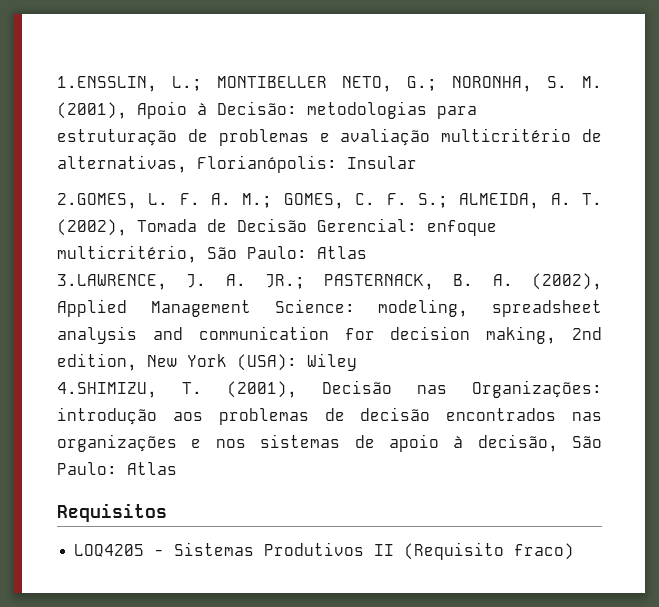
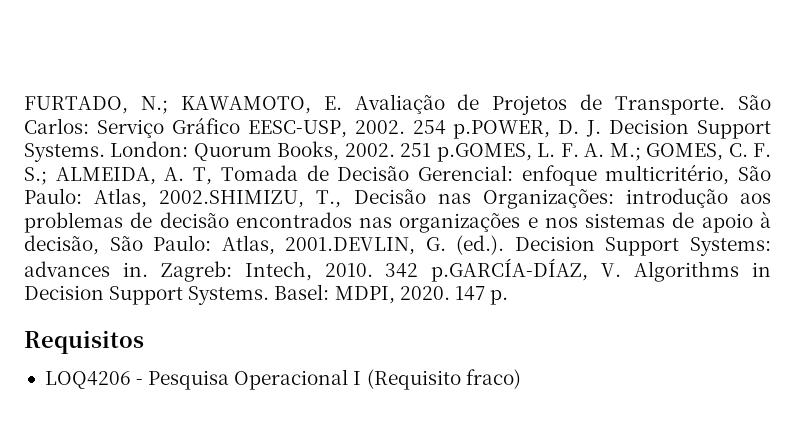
- 1.ENSSLIN, L.; MONTIBELLER NETO, G.; NORONHA, S. M. (2001), Apoio à Decisão: metodologias para estruturação de problemas e avaliação multicritério de alternativas, Florianópolis: Insular
- 2.GOMES, L. F. A. M.; GOMES, C. F. S.; ALMEIDA, A. T. (2002), Tomada de Decisão Gerencial: enfoque multicritério, São Paulo: Atlas
- 3.LAWRENCE, J. A. JR.; PASTERNACK, B. A. (2002), Applied Management Science: modeling, spreadsheet analysis and communication for decision making, 2nd edition, New York (USA): Wiley
- 4.SHIMIZU, T. (2001), Decisão nas Organizações: introdução aos problemas de decisão encontrados nas organizações e nos sistemas de apoio à decisão, São Paulo: Atlas
+ FURTADO, N.; KAWAMOTO, E. Avaliação de Projetos de Transporte. São Carlos: Serviço Gráfico EESC-USP, 2002. 254 p.POWER, D. J. Decision Support Systems. London: Quorum Books, 2002. 251 p.GOMES, L. F. A. M.; GOMES, C. F. S.; ALMEIDA, A. T, Tomada de Decisão Gerencial: enfoque multicritério, São Paulo: Atlas, 2002.SHIMIZU, T., Decisão nas Organizações: introdução aos problemas de decisão encontrados nas organizações e nos sistemas de apoio à decisão, São Paulo: Atlas, 2001.DEVLIN, G. (ed.). Decision Support Systems: advances in. Zagreb: Intech, 2010. 342 p.GARCÍA-DÍAZ, V. Algorithms in Decision Support Systems. Basel: MDPI, 2020. 147 p.
  Requisitos
- LOQ4205 - Sistemas Produtivos II (Requisito fraco)
+ LOQ4206 - Pesquisa Operacional I (Requisito fraco)

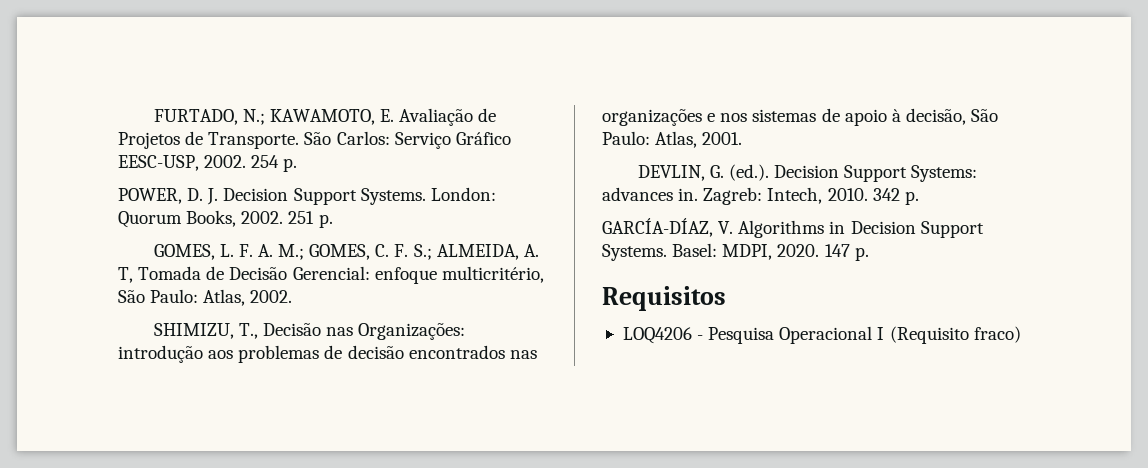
- 254 p.POWER, D. J. Decision Support Systems.
+ 254 p.
+ POWER, D. J. Decision Support Systems.
- 251 p.GOMES, L. F. A. M.; GOMES, C. F. S.; ALMEIDA, A. T, Tomada de Decisão Gerencial: enfoque multicritério, São Paulo: Atlas, 2002.SHIMIZU, T., Decisão nas Organizações: introdução aos problemas de decisão encontrados nas organizações e nos sistemas de apoio à decisão, São Paulo: Atlas, 2001.DEVLIN, G. (ed.). Decision Support Systems: advances in.
+ 251 p.
+ GOMES, L. F. A. M.; GOMES, C. F. S.; ALMEIDA, A. T, Tomada de Decisão Gerencial: enfoque multicritério, São Paulo: Atlas, 2002.
+ SHIMIZU, T., Decisão nas Organizações: introdução aos problemas de decisão encontrados nas organizações e nos sistemas de apoio à decisão, São Paulo: Atlas, 2001.
+ DEVLIN, G. (ed.). Decision Support Systems: advances in.
- 342 p.GARCÍA-DÍAZ, V. Algorithms in Decision Support Systems.
+ 342 p.
+ GARCÍA-DÍAZ, V. Algorithms in Decision Support Systems.

